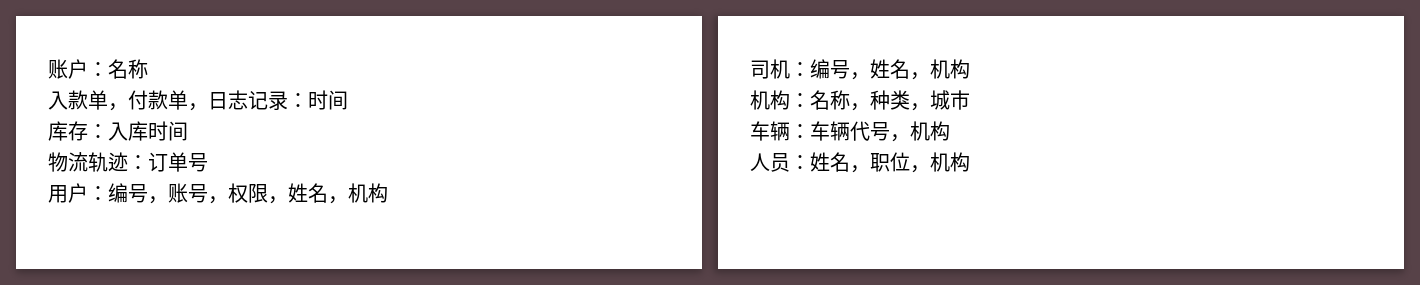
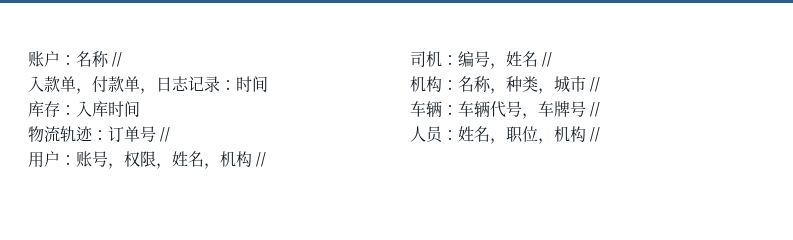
- 账户：名称
+ 账户：名称 //
- 物流轨迹：订单号
+ 物流轨迹：订单号 //
- 用户：编号，账号，权限，姓名，机构
+ 用户：账号，权限，姓名，机构 //
- 司机：编号，姓名，机构
+ 司机：编号，姓名 //
- 机构：名称，种类，城市
+ 机构：名称，种类，城市 //
- 车辆：车辆代号，机构
+ 车辆：车辆代号，车牌号 //
- 人员：姓名，职位，机构
+ 人员：姓名，职位，机构 //

